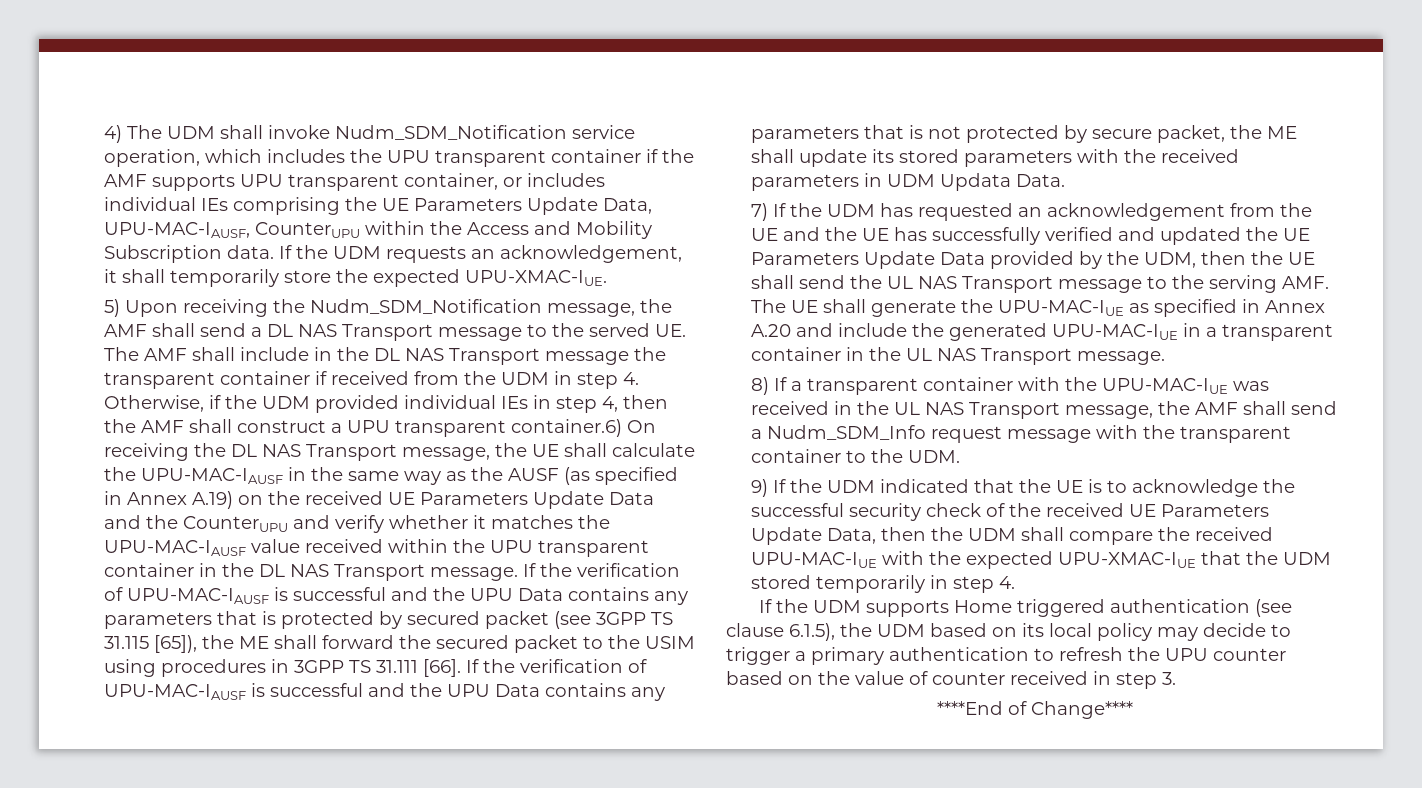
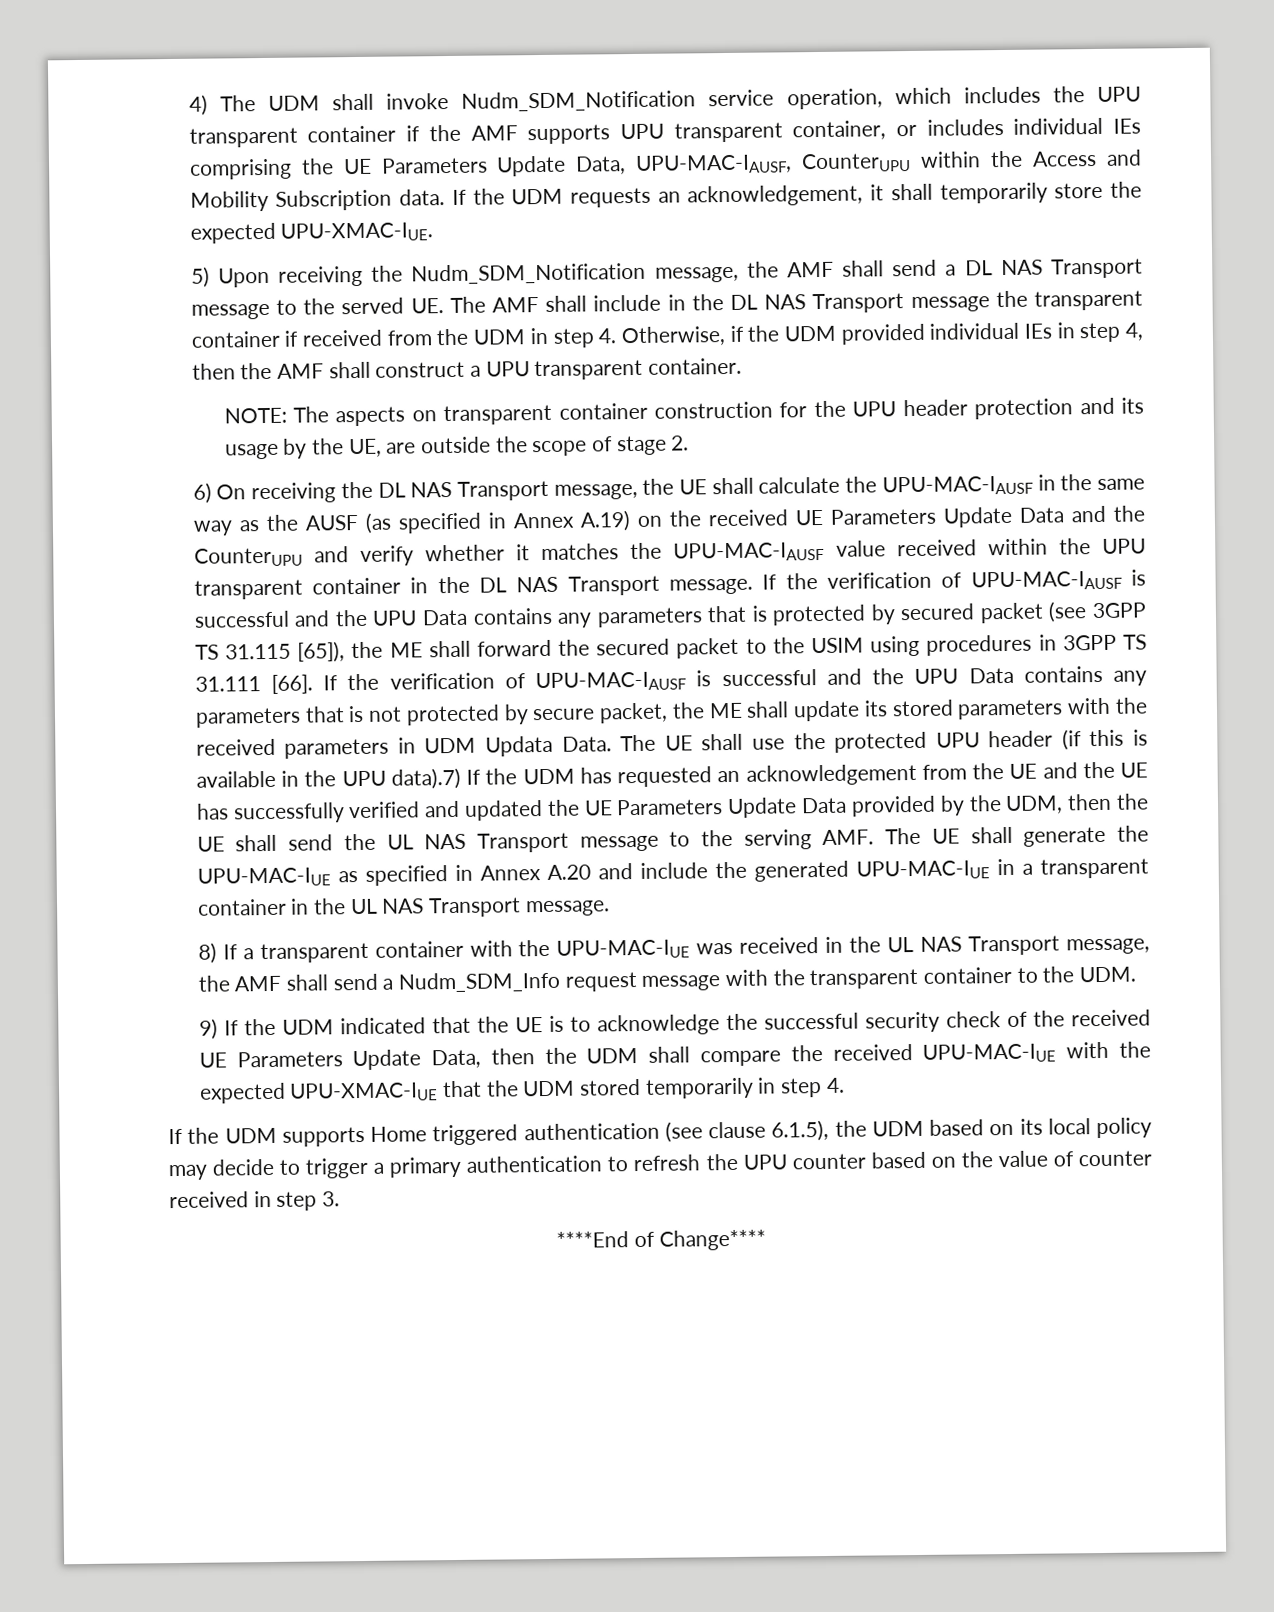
- 5) Upon receiving the Nudm_SDM_Notification message, the AMF shall send a DL NAS Transport message to the served UE. The AMF shall include in the DL NAS Transport message the transparent container if received from the UDM in step 4. Otherwise, if the UDM provided individual IEs in step 4, then the AMF shall construct a UPU transparent container.6) On receiving the DL NAS Transport message, the UE shall calculate the UPU-MAC-IAUSF in the same way as the AUSF (as specified in Annex A.19) on the received UE Parameters Update Data and the CounterUPU and verify whether it matches the UPU-MAC-IAUSF value received within the UPU transparent container in the DL NAS Transport message.
+ 5) Upon receiving the Nudm_SDM_Notification message, the AMF shall send a DL NAS Transport message to the served UE. The AMF shall include in the DL NAS Transport message the transparent container if received from the UDM in step 4. Otherwise, if the UDM provided individual IEs in step 4, then the AMF shall construct a UPU transparent container.
+ NOTE: The aspects on transparent container construction for the UPU header protection and its usage by the UE, are outside the scope of stage 2.
+ 6) On receiving the DL NAS Transport message, the UE shall calculate the UPU-MAC-IAUSF in the same way as the AUSF (as specified in Annex A.19) on the received UE Parameters Update Data and the CounterUPU and verify whether it matches the UPU-MAC-IAUSF value received within the UPU transparent container in the DL NAS Transport message.
- If the verification of UPU-MAC-IAUSF is successful and the UPU Data contains any parameters that is not protected by secure packet, the ME shall update its stored parameters with the received parameters in UDM Updata Data.
- 7) If the UDM has requested an acknowledgement from the UE and the UE has successfully verified and updated the UE Parameters Update Data provided by the UDM, then the UE shall send the UL NAS Transport message to the serving AMF. The UE shall generate the UPU-MAC-IUE as specified in Annex A.20 and include the generated UPU-MAC-IUE in a transparent container in the UL NAS Transport message.
+ If the verification of UPU-MAC-IAUSF is successful and the UPU Data contains any parameters that is not protected by secure packet, the ME shall update its stored parameters with the received parameters in UDM Updata Data. The UE shall use the protected UPU header (if this is available in the UPU data).7) If the UDM has requested an acknowledgement from the UE and the UE has successfully verified and updated the UE Parameters Update Data provided by the UDM, then the UE shall send the UL NAS Transport message to the serving AMF. The UE shall generate the UPU-MAC-IUE as specified in Annex A.20 and include the generated UPU-MAC-IUE in a transparent container in the UL NAS Transport message.

